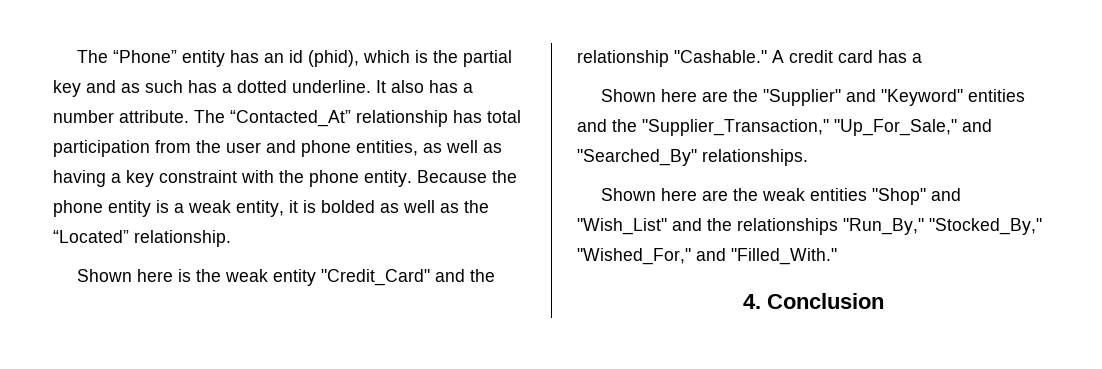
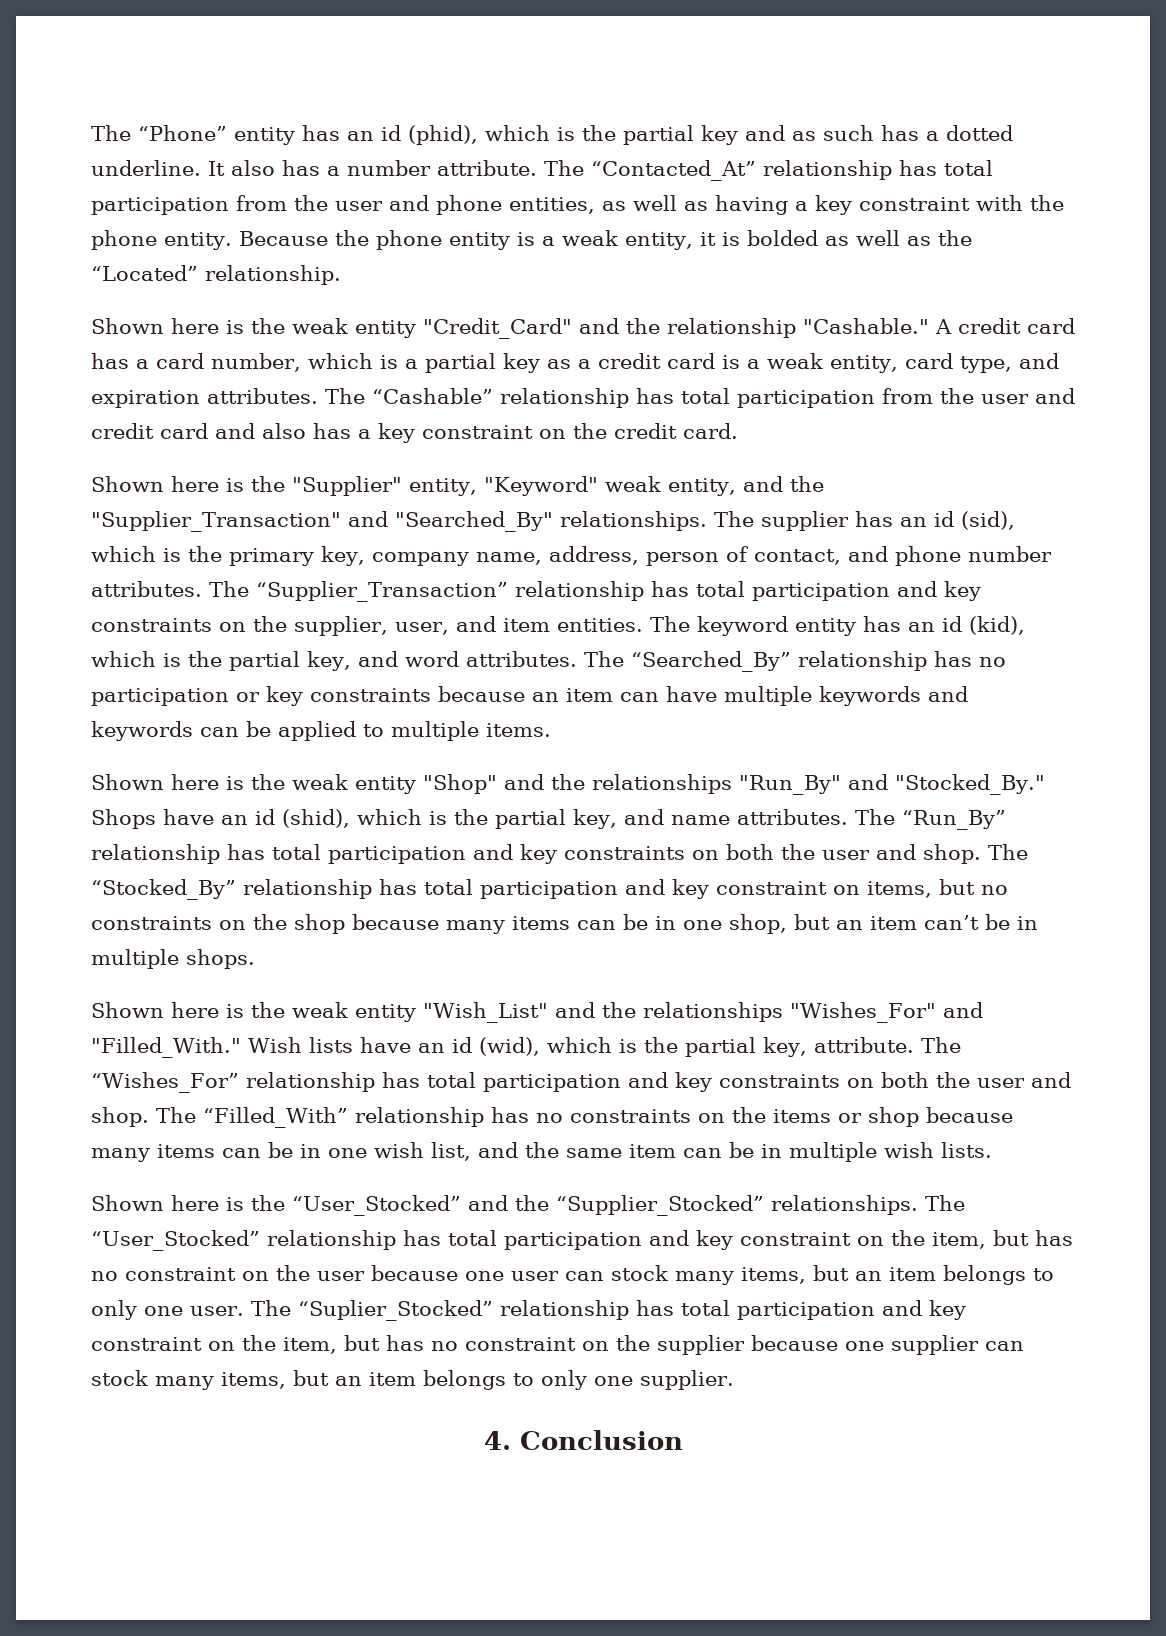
- A credit card has a
- Shown here are the "Supplier" and "Keyword" entities and the "Supplier_Transaction," "Up_For_Sale," and "Searched_By" relationships.
- Shown here are the weak entities "Shop" and "Wish_List" and the relationships "Run_By," "Stocked_By," "Wished_For," and "Filled_With."
+ A credit card has a card number, which is a partial key as a credit card is a weak entity, card type, and expiration attributes. The “Cashable” relationship has total participation from the user and credit card and also has a key constraint on the credit card.
+ Shown here is the "Supplier" entity, "Keyword" weak entity, and the "Supplier_Transaction" and "Searched_By" relationships. The supplier has an id (sid), which is the primary key, company name, address, person of contact, and phone number attributes. The “Supplier_Transaction” relationship has total participation and key constraints on the supplier, user, and item entities. The keyword entity has an id (kid), which is the partial key, and word attributes. The “Searched_By” relationship has no participation or key constraints because an item can have multiple keywords and keywords can be applied to multiple items.
+ Shown here is the weak entity "Shop" and the relationships "Run_By" and "Stocked_By." Shops have an id (shid), which is the partial key, and name attributes. The “Run_By” relationship has total participation and key constraints on both the user and shop. The “Stocked_By” relationship has total participation and key constraint on items, but no constraints on the shop because many items can be in one shop, but an item can’t be in multiple shops.
+ Shown here is the weak entity "Wish_List" and the relationships "Wishes_For" and "Filled_With." Wish lists have an id (wid), which is the partial key, attribute. The “Wishes_For” relationship has total participation and key constraints on both the user and shop. The “Filled_With” relationship has no constraints on the items or shop because many items can be in one wish list, and the same item can be in multiple wish lists.
+ Shown here is the “User_Stocked” and the “Supplier_Stocked” relationships. The “User_Stocked” relationship has total participation and key constraint on the item, but has no constraint on the user because one user can stock many items, but an item belongs to only one user. The “Suplier_Stocked” relationship has total participation and key constraint on the item, but has no constraint on the supplier because one supplier can stock many items, but an item belongs to only one supplier.

